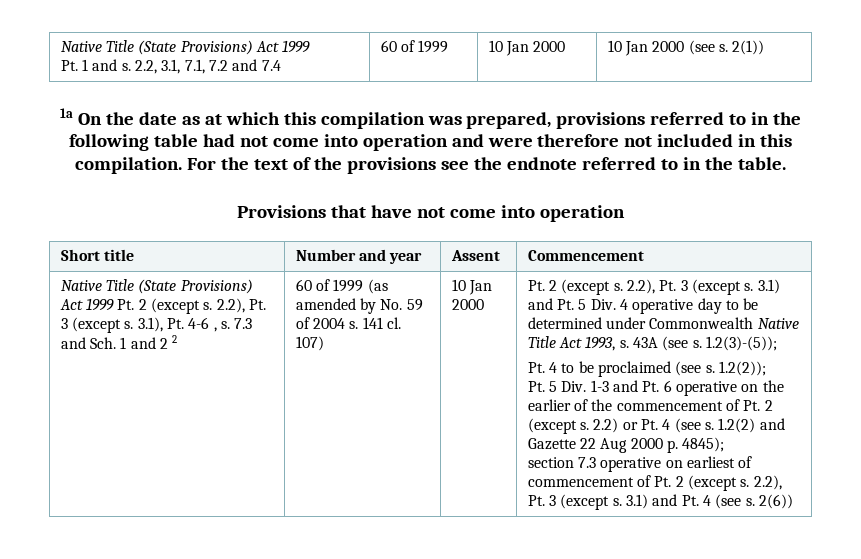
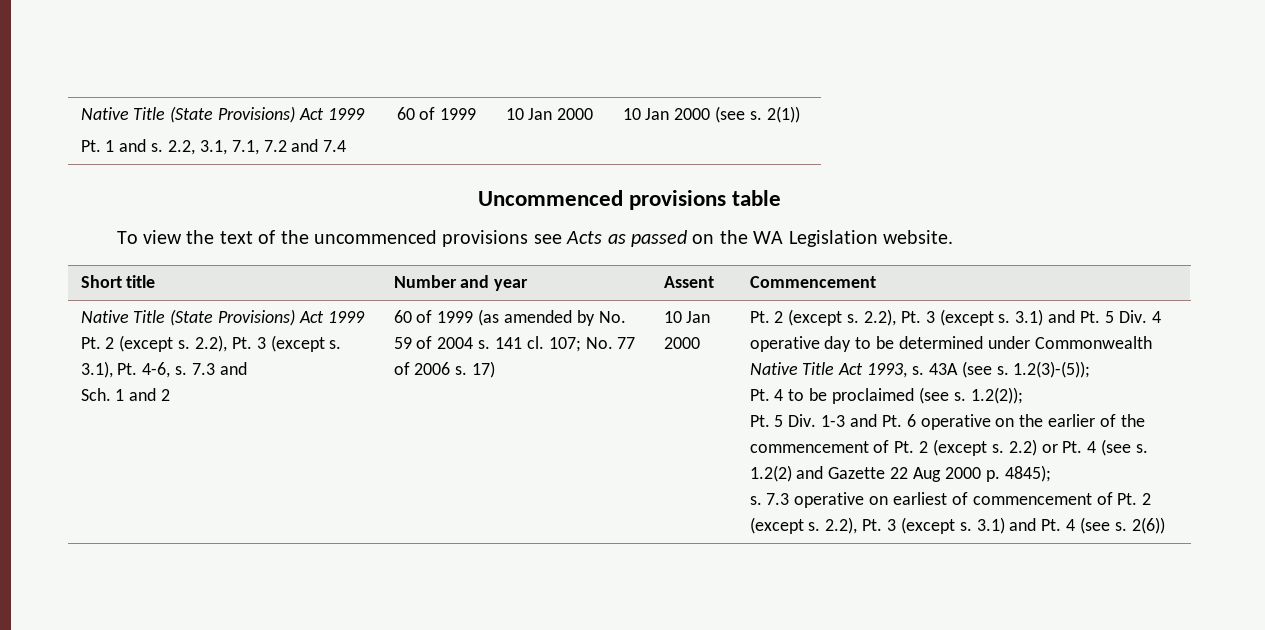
- 1a On the date as at which this compilation was prepared, provisions referred to in the following table had not come into operation and were therefore not included in this compilation. For the text of the provisions see the endnote referred to in the table.
- Provisions that have not come into operation
+ Uncommenced provisions table
+ To view the text of the uncommenced provisions see Acts as passed on the WA Legislation website.
- 3.1), Pt. 4-6 , s.
+ 3.1), Pt. 4-6, s.
- 7.3 and Sch. 1 and 2 2
+ 7.3 and
+ Sch. 1 and 2
- 107)
+ 107; No. 77 of 2006 s. 17)
- section 7.3 operative on earliest of commencement of Pt. 2 (except s.
+ s. 7.3 operative on earliest of commencement of Pt. 2 (except s.

